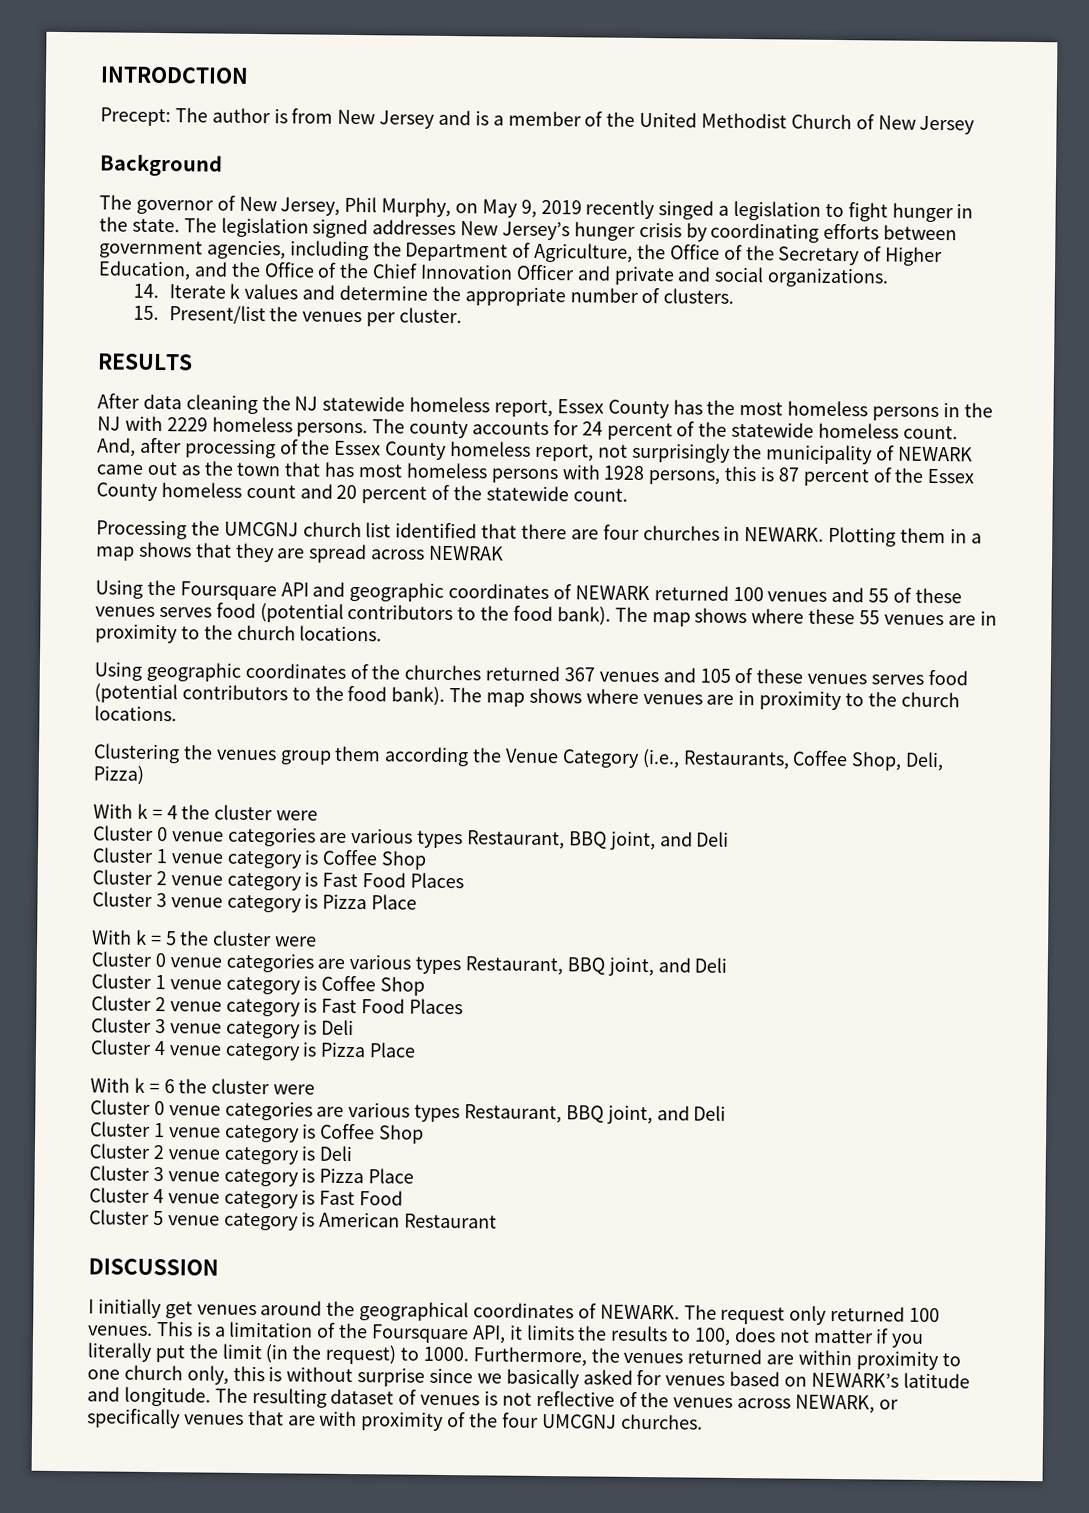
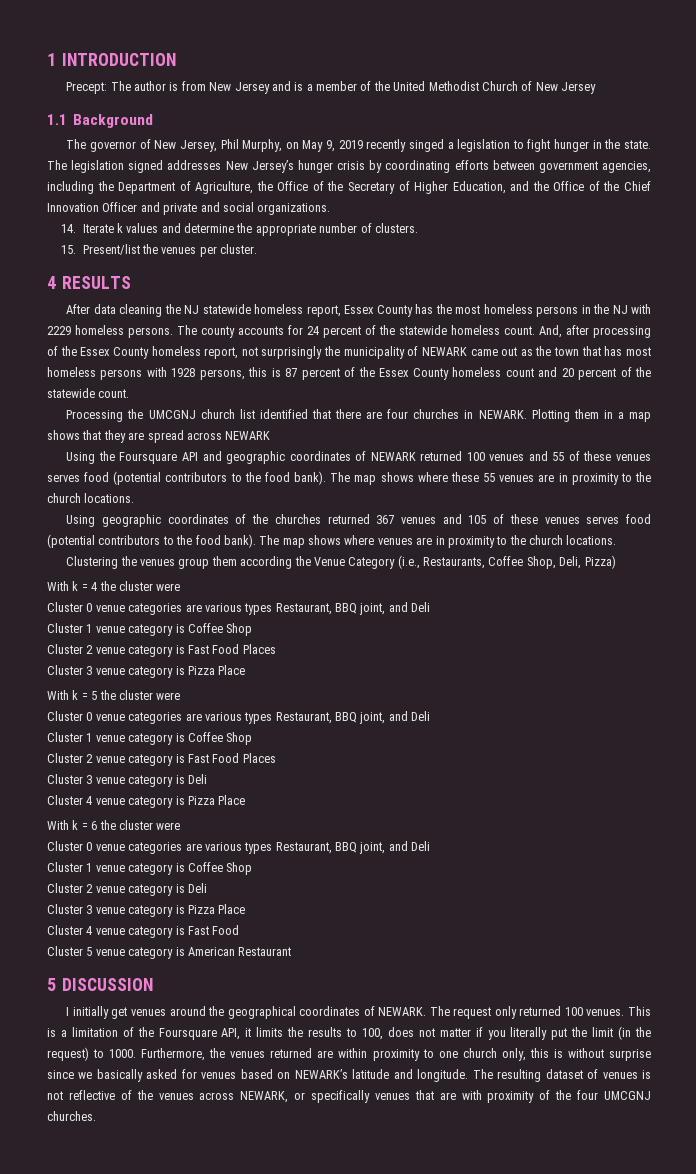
- INTRODCTION
+ 1 INTRODUCTION
- Background
+ 1.1 Background
- RESULTS
+ 4 RESULTS
- Plotting them in a map shows that they are spread across NEWRAK
+ Plotting them in a map shows that they are spread across NEWARK
- DISCUSSION
+ 5 DISCUSSION

